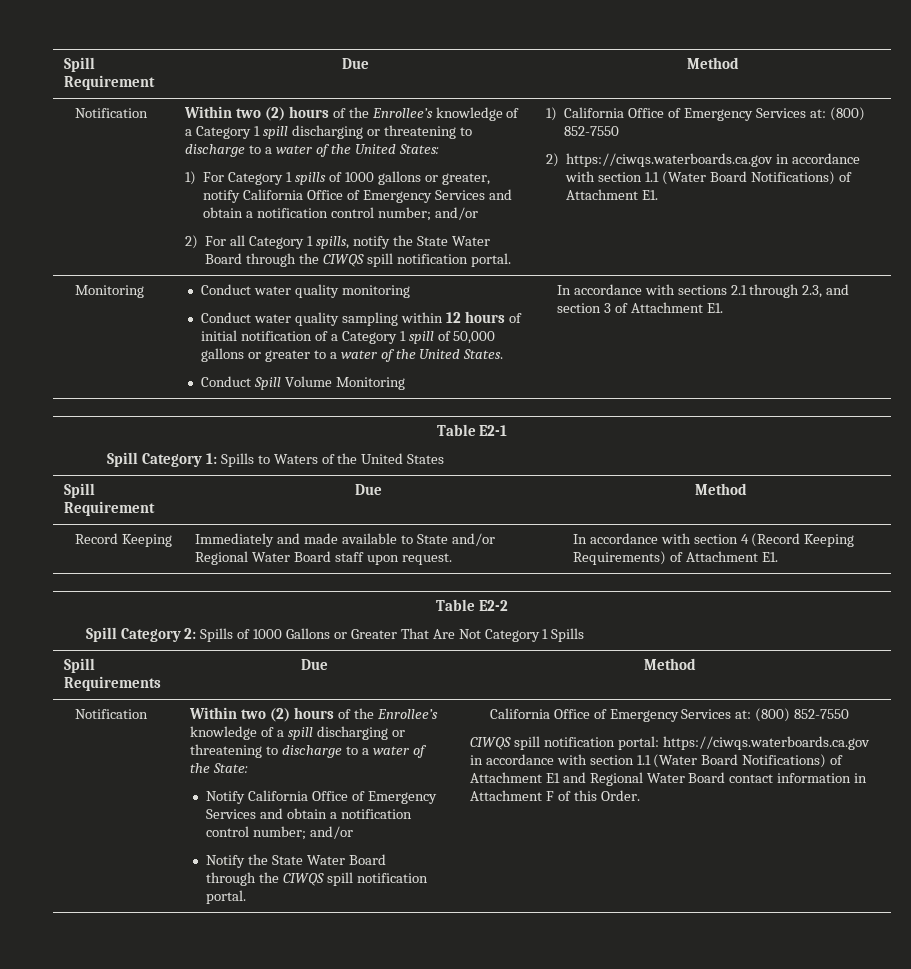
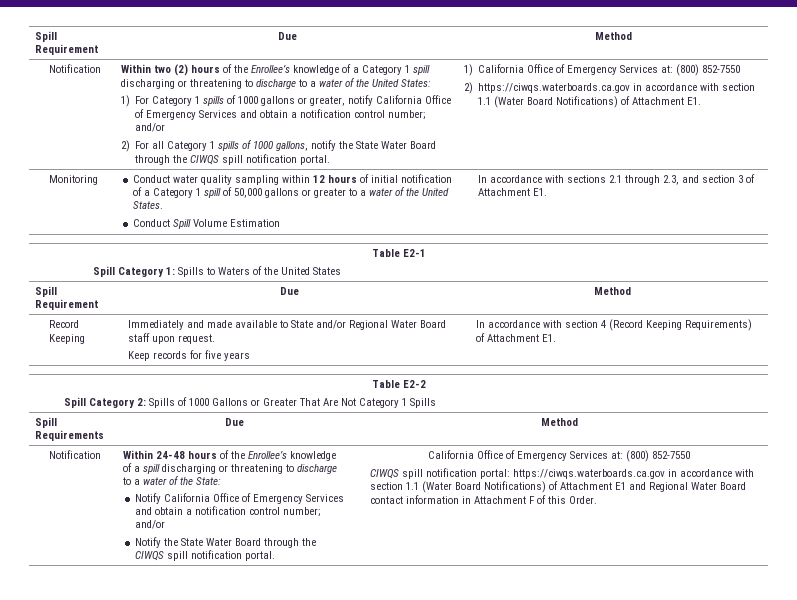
- 2) For all Category 1 spills, notify the State Water Board through the CIWQS spill notification portal.
+ 2) For all Category 1 spills of 1000 gallons, notify the State Water Board through the CIWQS spill notification portal.
- Conduct water quality monitoring
- Conduct Spill Volume Monitoring
+ Conduct Spill Volume Estimation
- Record Keeping | Immediately and made available to State and/or Regional Water Board staff upon request. | In accordance with section 4 (Record Keeping Requirements) of Attachment E1.
+ Record Keeping | Immediately and made available to State and/or Regional Water Board staff upon request.
+ Keep records for five years | In accordance with section 4 (Record Keeping Requirements) of Attachment E1.
- Within two (2) hours of the Enrollee’s knowledge of a spill discharging or threatening to discharge to a water of the State:
+ Within 24-48 hours of the Enrollee’s knowledge of a spill discharging or threatening to discharge to a water of the State:

